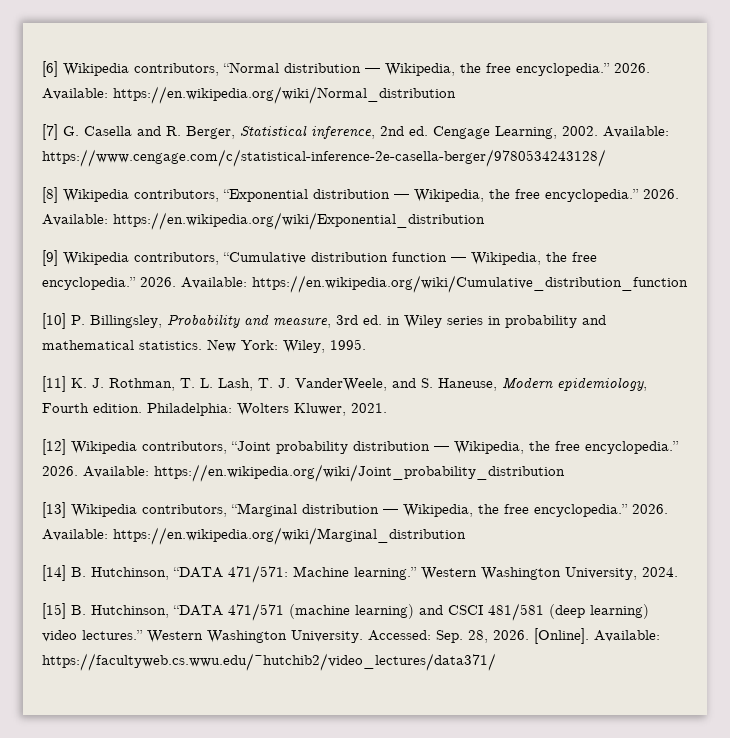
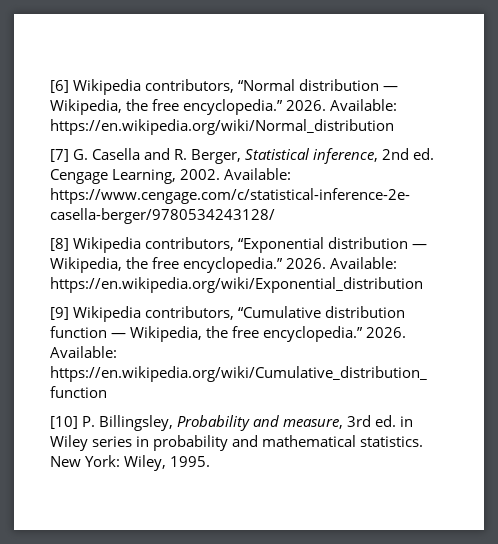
- [11] K. J. Rothman, T. L. Lash, T. J. VanderWeele, and S. Haneuse, Modern epidemiology, Fourth edition. Philadelphia: Wolters Kluwer, 2021.
- [12] Wikipedia contributors, “Joint probability distribution — Wikipedia, the free encyclopedia.” 2026. Available: https://en.wikipedia.org/wiki/Joint_probability_distribution
- [13] Wikipedia contributors, “Marginal distribution — Wikipedia, the free encyclopedia.” 2026. Available: https://en.wikipedia.org/wiki/Marginal_distribution
- [14] B. Hutchinson, “DATA 471/571: Machine learning.” Western Washington University, 2024.
- [15] B. Hutchinson, “DATA 471/571 (machine learning) and CSCI 481/581 (deep learning) video lectures.” Western Washington University. Accessed: Sep. 28, 2026. [Online]. Available: https://facultyweb.cs.wwu.edu/~hutchib2/video_lectures/data371/

